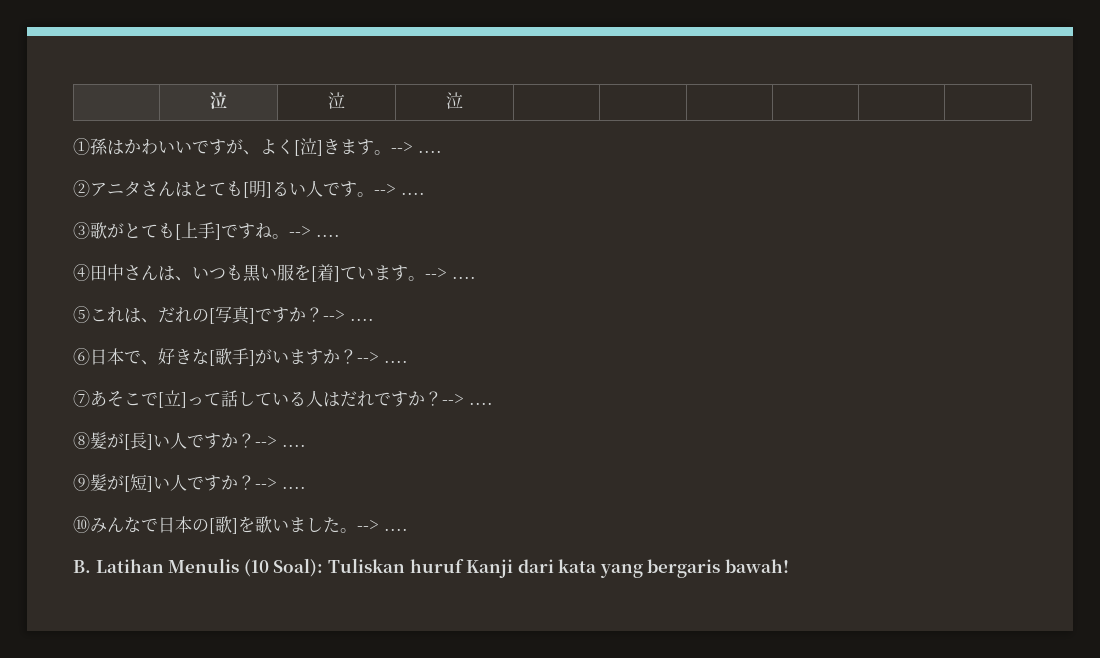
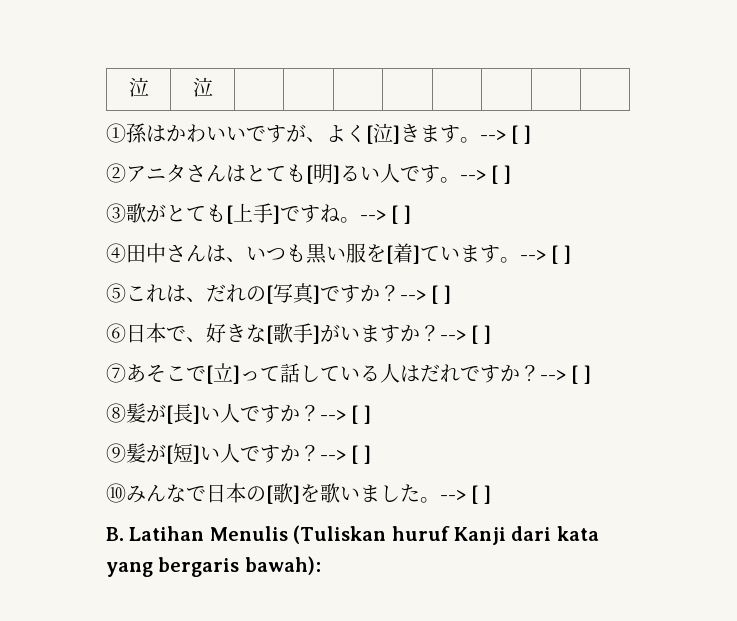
- | 泣 | 泣 | 泣 | | | | | |
+ 泣 | 泣 | | | | | | | |
- ①孫はかわいいですが、よく[泣]きます。--> ....
+ ①孫はかわいいですが、よく[泣]きます。--> [ ]
- ②アニタさんはとても[明]るい人です。--> ....
+ ②アニタさんはとても[明]るい人です。--> [ ]
- ③歌がとても[上手]ですね。--> ....
+ ③歌がとても[上手]ですね。--> [ ]
- ④田中さんは、いつも黒い服を[着]ています。--> ....
+ ④田中さんは、いつも黒い服を[着]ています。--> [ ]
- ⑤これは、だれの[写真]ですか？--> ....
+ ⑤これは、だれの[写真]ですか？--> [ ]
- ⑥日本で、好きな[歌手]がいますか？--> ....
+ ⑥日本で、好きな[歌手]がいますか？--> [ ]
- ⑦あそこで[立]って話している人はだれですか？--> ....
+ ⑦あそこで[立]って話している人はだれですか？--> [ ]
- ⑧髪が[長]い人ですか？--> ....
+ ⑧髪が[長]い人ですか？--> [ ]
- ⑨髪が[短]い人ですか？--> ....
+ ⑨髪が[短]い人ですか？--> [ ]
- ⑩みんなで日本の[歌]を歌いました。--> ....
+ ⑩みんなで日本の[歌]を歌いました。--> [ ]
- B. Latihan Menulis (10 Soal): Tuliskan huruf Kanji dari kata yang bergaris bawah!
+ B. Latihan Menulis (Tuliskan huruf Kanji dari kata yang bergaris bawah):

